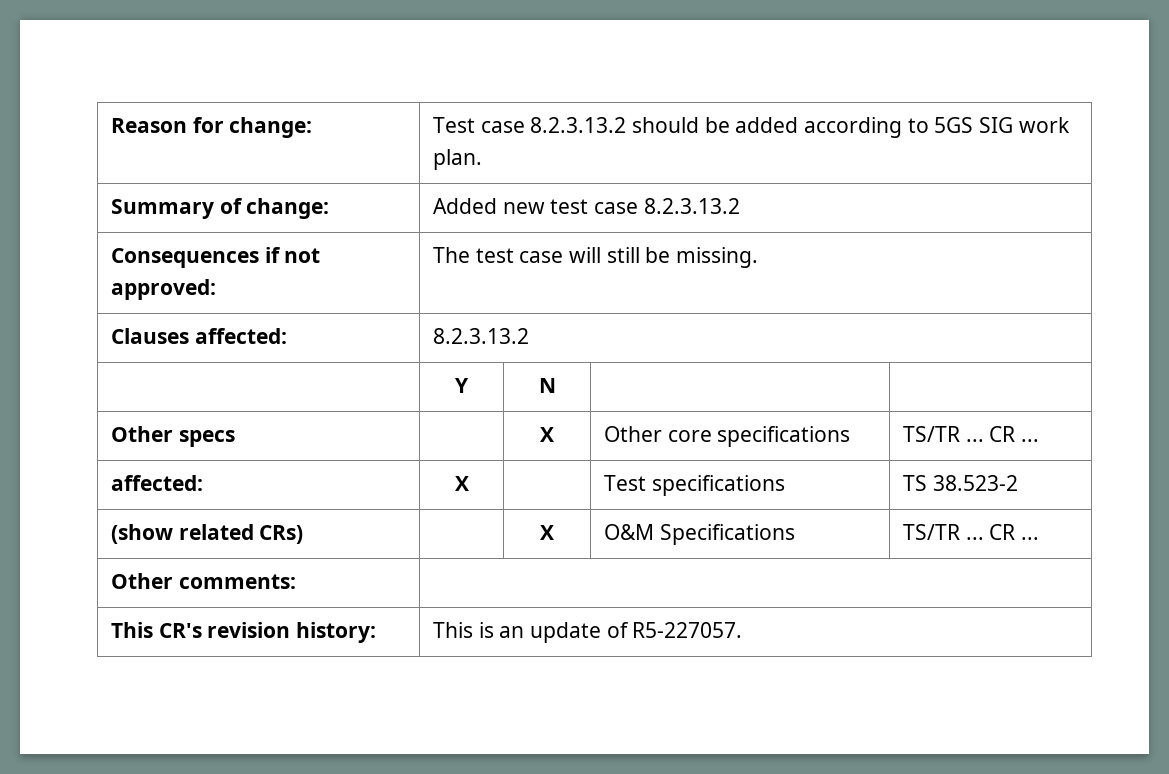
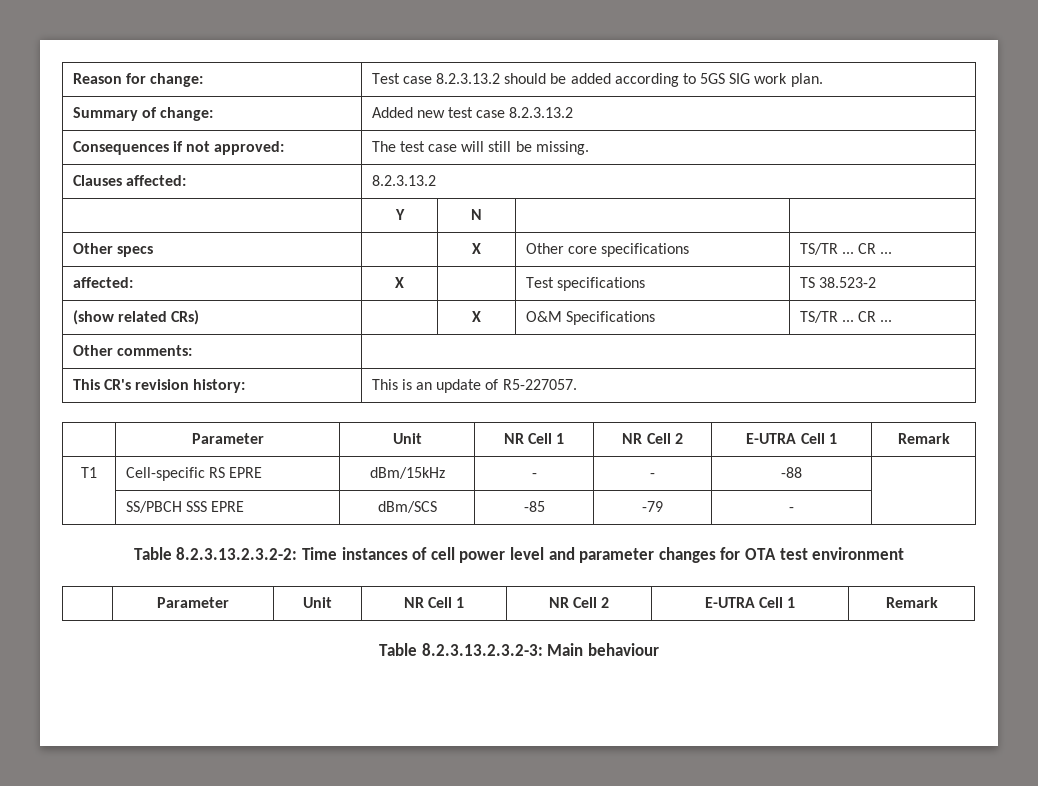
  This CR's revision history: | This is an update of R5-227057.
+ | Parameter | Unit | NR Cell 1 | NR Cell 2 | E-UTRA Cell 1 | Remark
+ T1 | Cell-specific RS EPRE | dBm/15kHz | - | - | -88 |
+ | SS/PBCH SSS EPRE | dBm/SCS | -85 | -79 | - |
+ Table 8.2.3.13.2.3.2-2: Time instances of cell power level and parameter changes for OTA test environment
+ | Parameter | Unit | NR Cell 1 | NR Cell 2 | E-UTRA Cell 1 | Remark
+ Table 8.2.3.13.2.3.2-3: Main behaviour

